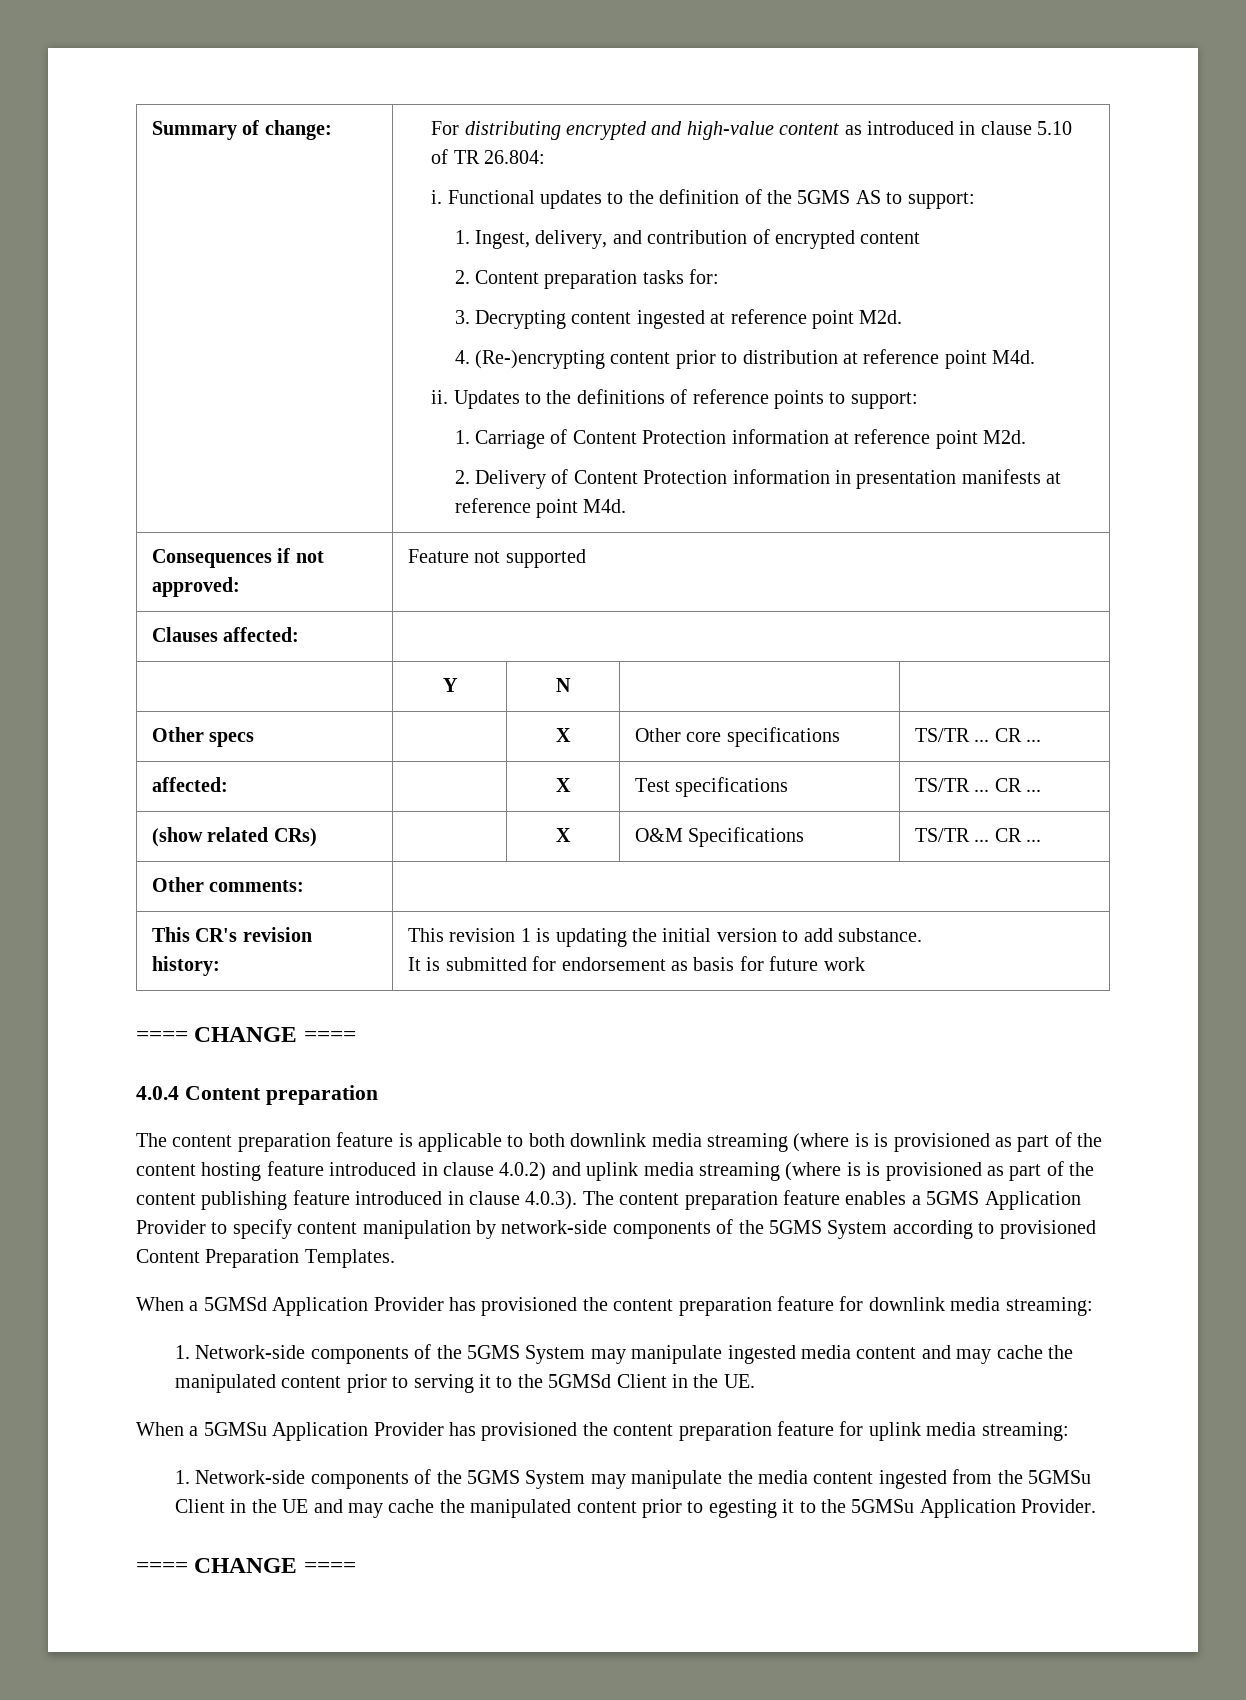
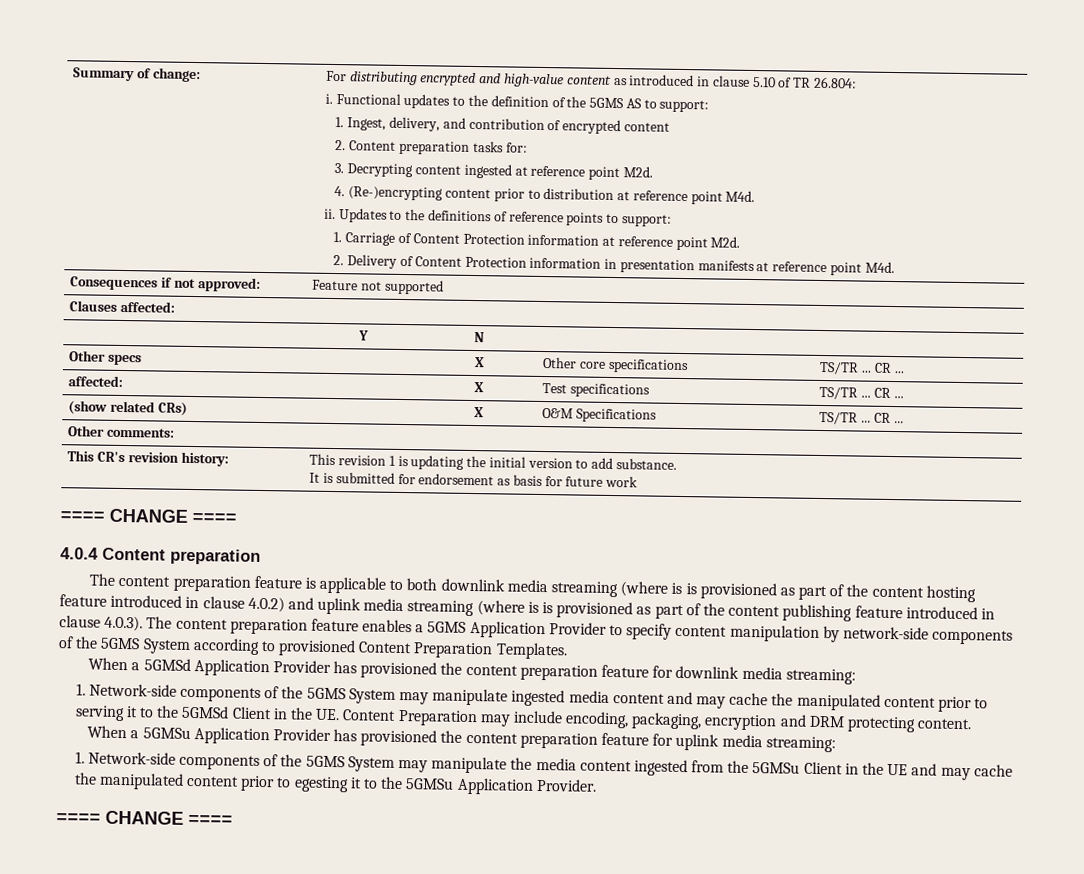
- 1. Network-side components of the 5GMS System may manipulate ingested media content and may cache the manipulated content prior to serving it to the 5GMSd Client in the UE.
+ 1. Network-side components of the 5GMS System may manipulate ingested media content and may cache the manipulated content prior to serving it to the 5GMSd Client in the UE. Content Preparation may include encoding, packaging, encryption and DRM protecting content.

